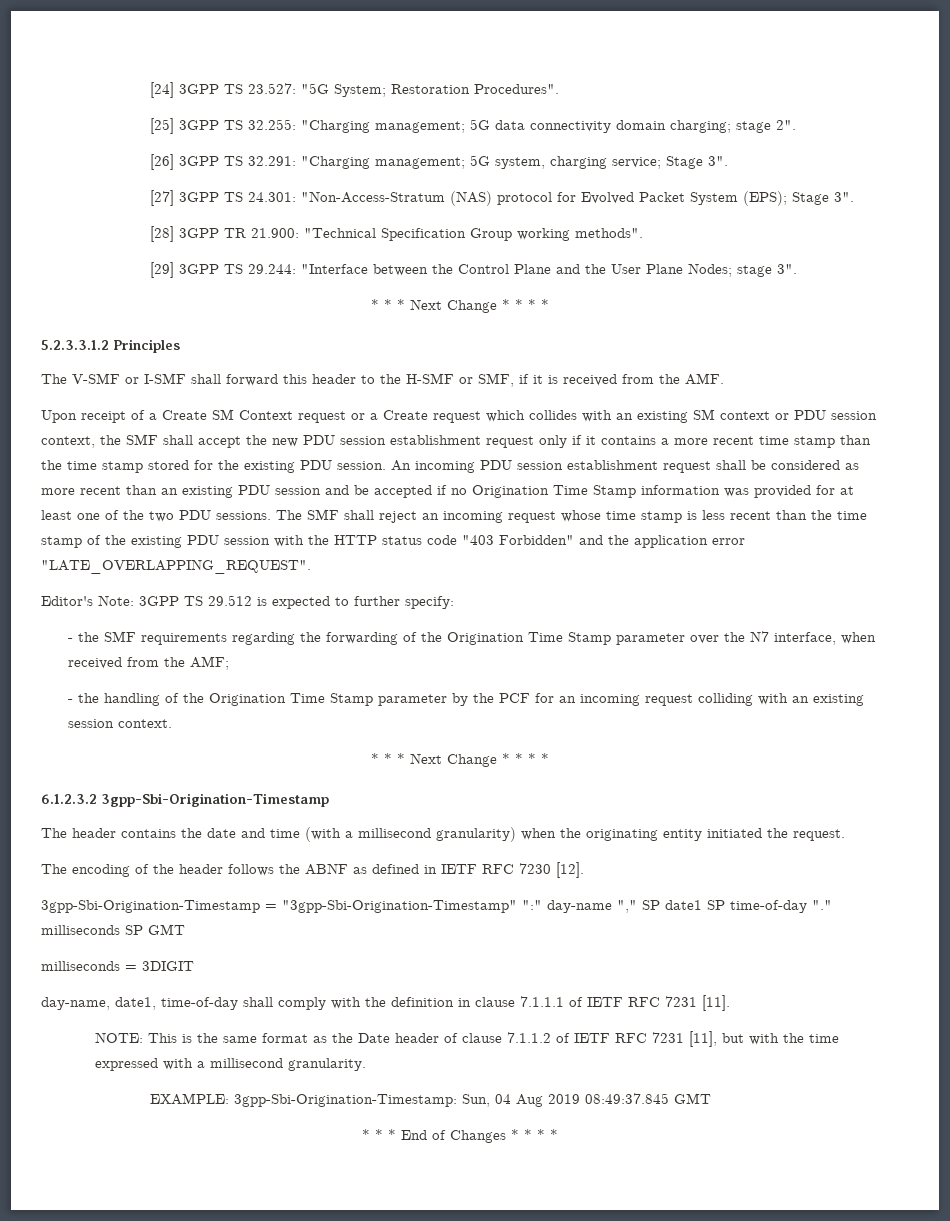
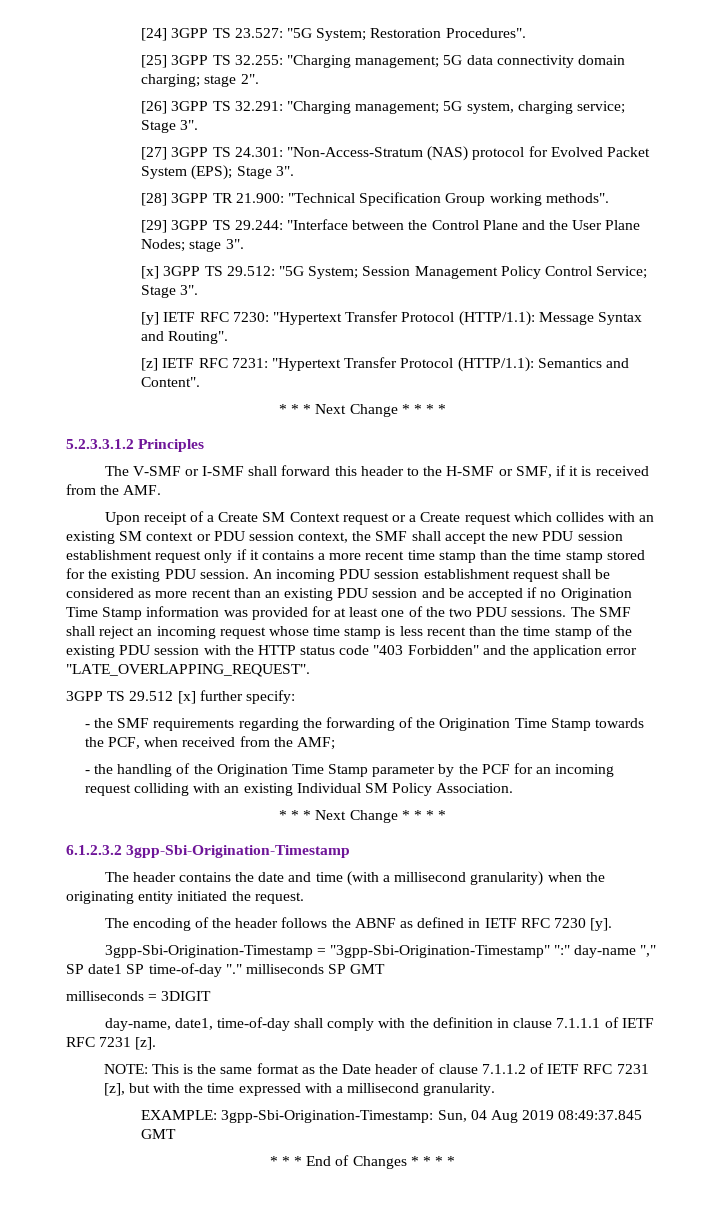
+ [x] 3GPP TS 29.512: "5G System; Session Management Policy Control Service; Stage 3".
+ [y] IETF RFC 7230: "Hypertext Transfer Protocol (HTTP/1.1): Message Syntax and Routing".
+ [z] IETF RFC 7231: "Hypertext Transfer Protocol (HTTP/1.1): Semantics and Content".
- Editor's Note: 3GPP TS 29.512 is expected to further specify:
+ 3GPP TS 29.512 [x] further specify:
- - the SMF requirements regarding the forwarding of the Origination Time Stamp parameter over the N7 interface, when received from the AMF;
+ - the SMF requirements regarding the forwarding of the Origination Time Stamp towards the PCF, when received from the AMF;
- - the handling of the Origination Time Stamp parameter by the PCF for an incoming request colliding with an existing session context.
+ - the handling of the Origination Time Stamp parameter by the PCF for an incoming request colliding with an existing Individual SM Policy Association.
- The encoding of the header follows the ABNF as defined in IETF RFC 7230 [12].
+ The encoding of the header follows the ABNF as defined in IETF RFC 7230 [y].
- day-name, date1, time-of-day shall comply with the definition in clause 7.1.1.1 of IETF RFC 7231 [11].
+ day-name, date1, time-of-day shall comply with the definition in clause 7.1.1.1 of IETF RFC 7231 [z].
- NOTE: This is the same format as the Date header of clause 7.1.1.2 of IETF RFC 7231 [11], but with the time expressed with a millisecond granularity.
+ NOTE: This is the same format as the Date header of clause 7.1.1.2 of IETF RFC 7231 [z], but with the time expressed with a millisecond granularity.

